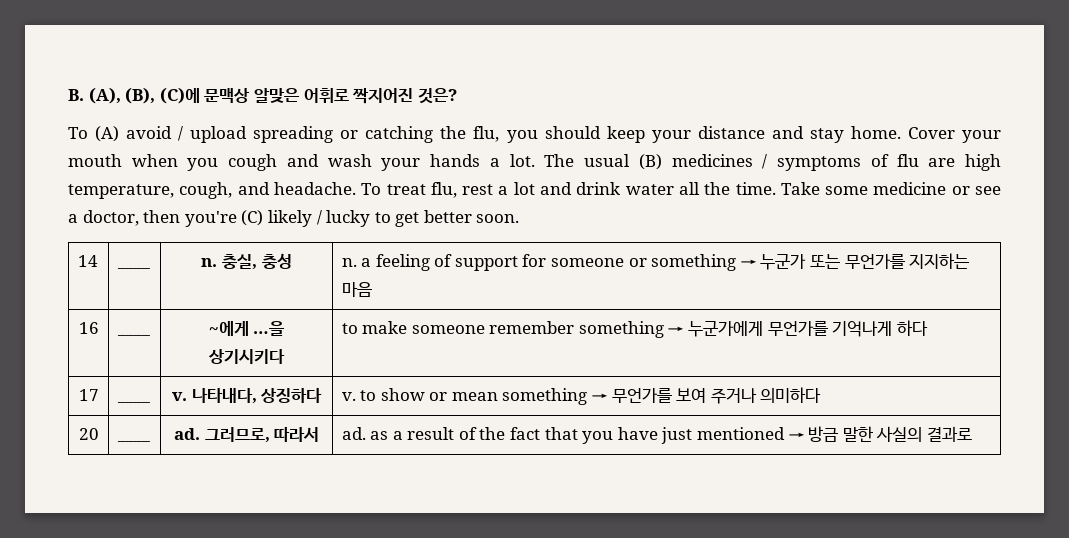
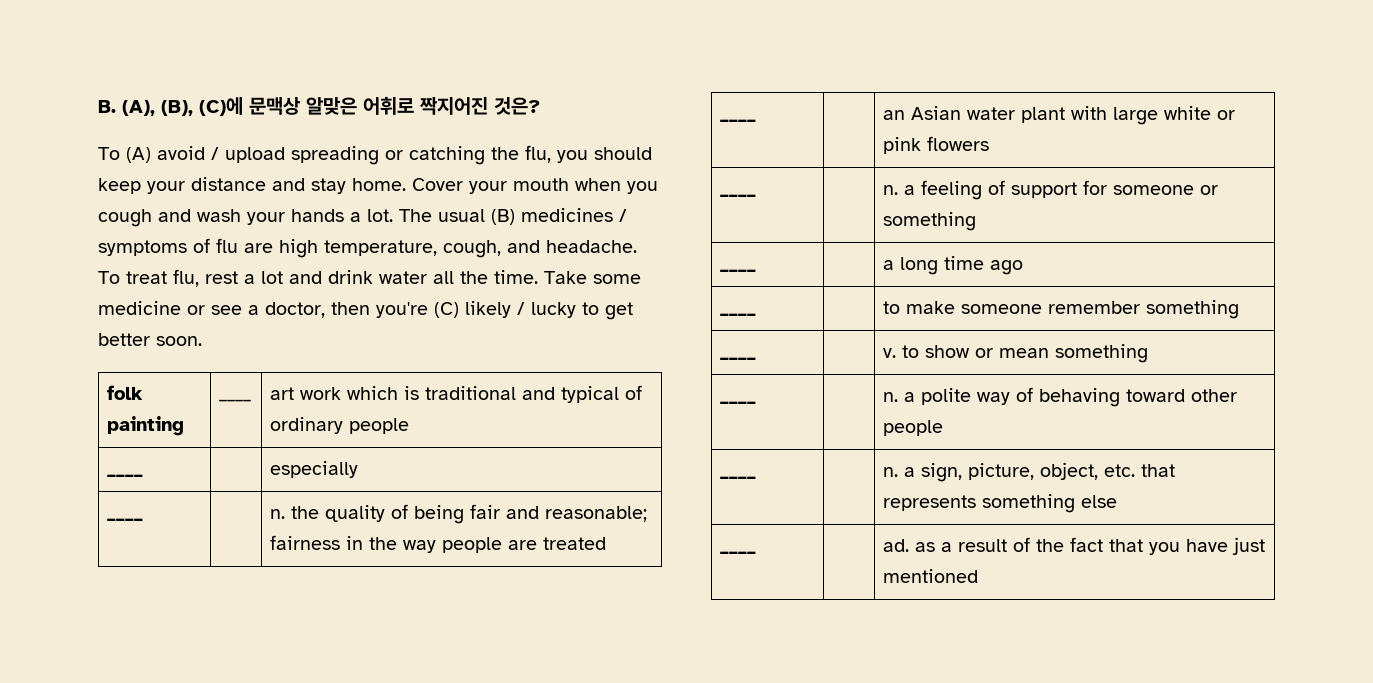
- 14 | ____ | n. 충실, 충성 | n. a feeling of support for someone or something → 누군가 또는 무언가를 지지하는 마음
- 16 | ____ | ~에게 …을 상기시키다 | to make someone remember something → 누군가에게 무언가를 기억나게 하다
- 17 | ____ | v. 나타내다, 상징하다 | v. to show or mean something → 무언가를 보여 주거나 의미하다
- 20 | ____ | ad. 그러므로, 따라서 | ad. as a result of the fact that you have just mentioned → 방금 말한 사실의 결과로
+ folk painting | ____ | art work which is traditional and typical of ordinary people
+ ____ | | especially
+ ____ | | n. the quality of being fair and reasonable; fairness in the way people are treated
+ ____ | | an Asian water plant with large white or pink flowers
+ ____ | | n. a feeling of support for someone or something
+ ____ | | a long time ago
+ ____ | | to make someone remember something
+ ____ | | v. to show or mean something
+ ____ | | n. a polite way of behaving toward other people
+ ____ | | n. a sign, picture, object, etc. that represents something else
+ ____ | | ad. as a result of the fact that you have just mentioned

